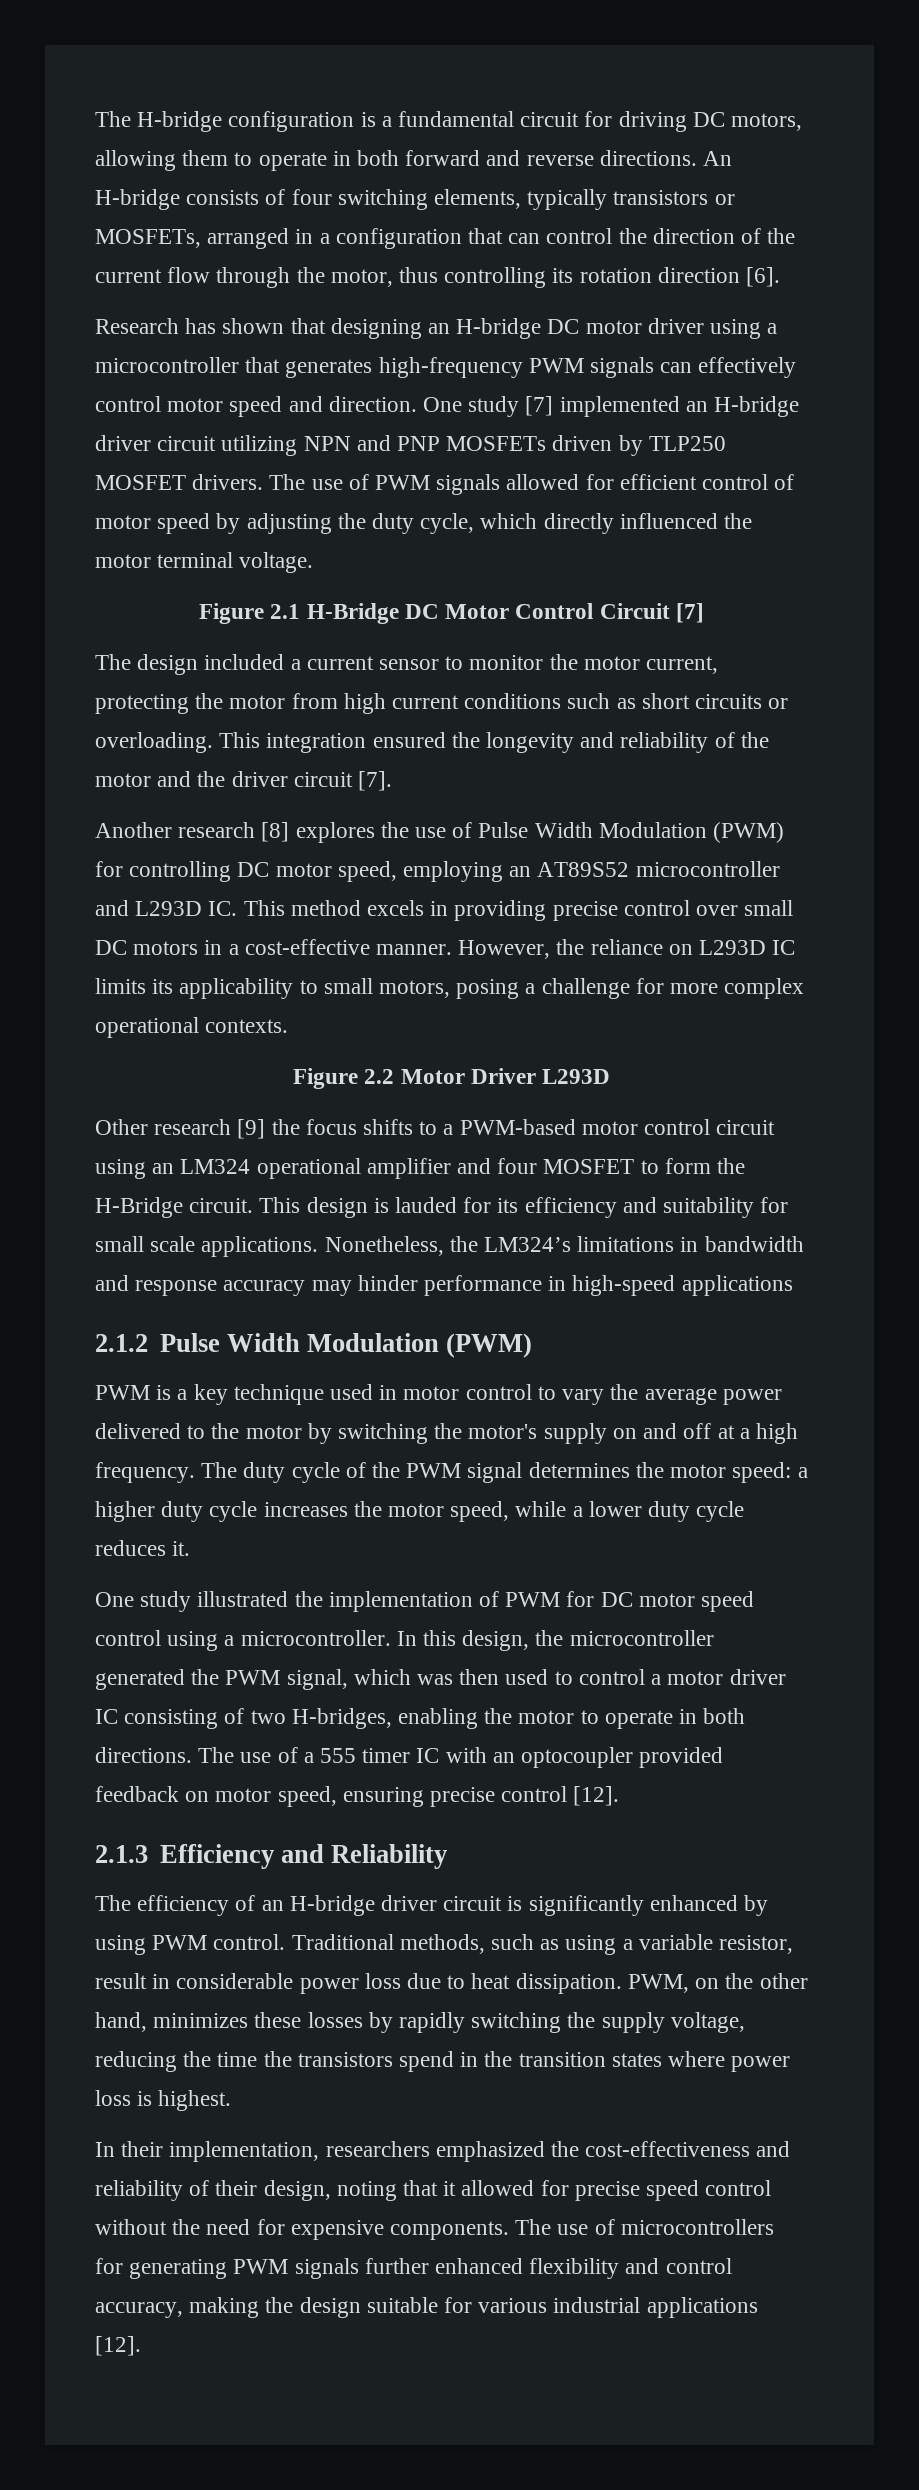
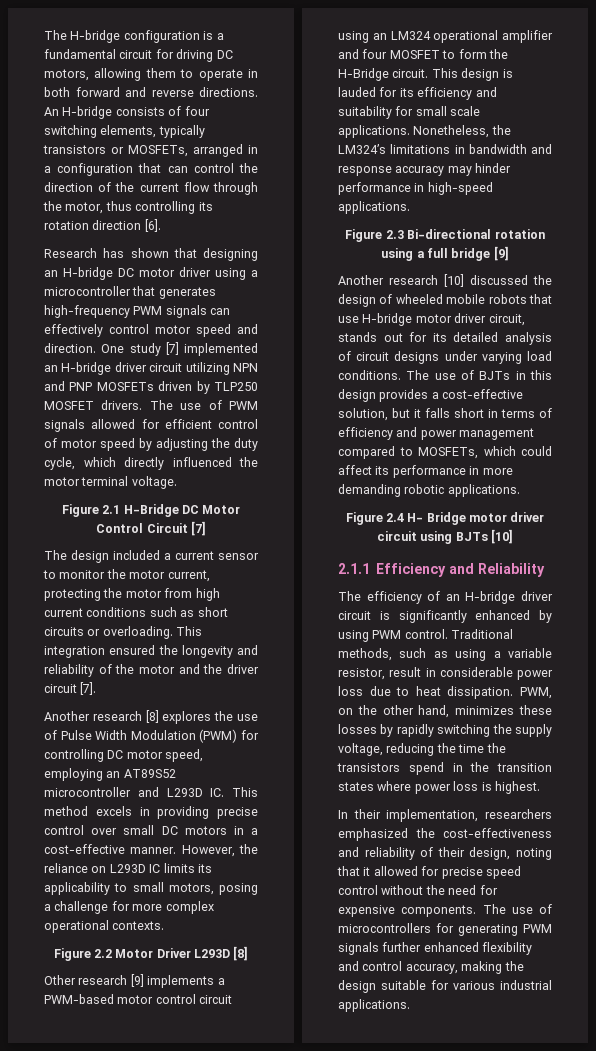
- Figure 2.2 Motor Driver L293D
+ Figure 2.2 Motor Driver L293D [8]
- Other research [9] the focus shifts to a PWM-based motor control circuit using an LM324 operational amplifier and four MOSFET to form the H-Bridge circuit.
+ Other research [9] implements a PWM-based motor control circuit using an LM324 operational amplifier and four MOSFET to form the H-Bridge circuit.
- Nonetheless, the LM324’s limitations in bandwidth and response accuracy may hinder performance in high-speed applications
- 2.1.2 Pulse Width Modulation (PWM)
- PWM is a key technique used in motor control to vary the average power delivered to the motor by switching the motor's supply on and off at a high frequency. The duty cycle of the PWM signal determines the motor speed: a higher duty cycle increases the motor speed, while a lower duty cycle reduces it.
- One study illustrated the implementation of PWM for DC motor speed control using a microcontroller. In this design, the microcontroller generated the PWM signal, which was then used to control a motor driver IC consisting of two H-bridges, enabling the motor to operate in both directions. The use of a 555 timer IC with an optocoupler provided feedback on motor speed, ensuring precise control [12].
- 2.1.3 Efficiency and Reliability
+ Nonetheless, the LM324’s limitations in bandwidth and response accuracy may hinder performance in high-speed applications.
+ Figure 2.3 Bi-directional rotation using a full bridge [9]
+ Another research [10] discussed the design of wheeled mobile robots that use H-bridge motor driver circuit, stands out for its detailed analysis of circuit designs under varying load conditions. The use of BJTs in this design provides a cost-effective solution, but it falls short in terms of efficiency and power management compared to MOSFETs, which could affect its performance in more demanding robotic applications.
+ Figure 2.4 H- Bridge motor driver circuit using BJTs [10]
+ 2.1.1 Efficiency and Reliability
- The use of microcontrollers for generating PWM signals further enhanced flexibility and control accuracy, making the design suitable for various industrial applications [12].
+ The use of microcontrollers for generating PWM signals further enhanced flexibility and control accuracy, making the design suitable for various industrial applications.

